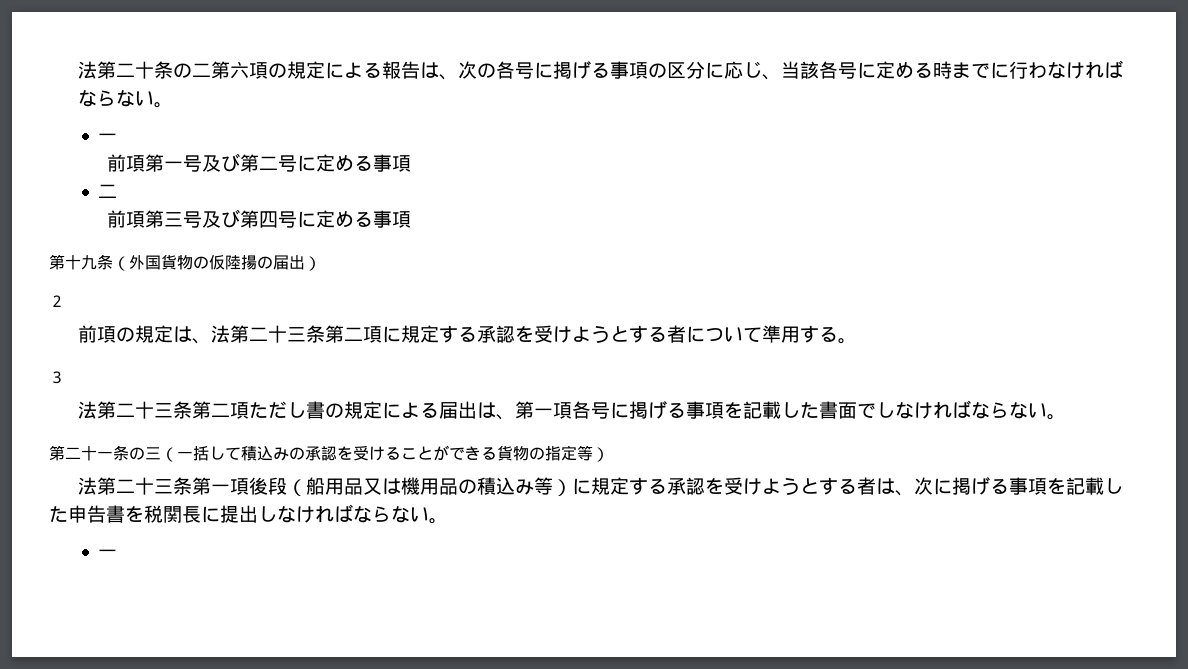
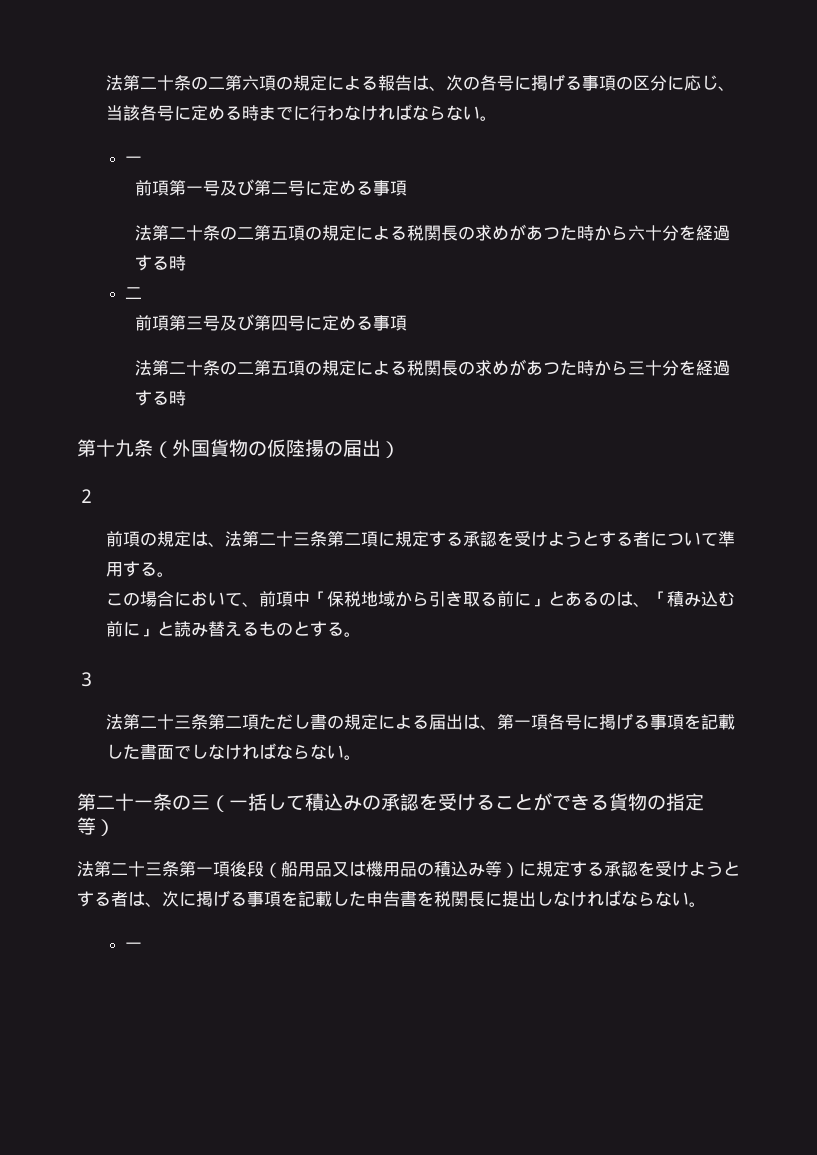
+ 法第二十条の二第五項の規定による税関長の求めがあつた時から六十分を経過する時
+ 法第二十条の二第五項の規定による税関長の求めがあつた時から三十分を経過する時
+ この場合において、前項中「保税地域から引き取る前に」とあるのは、「積み込む前に」と読み替えるものとする。

